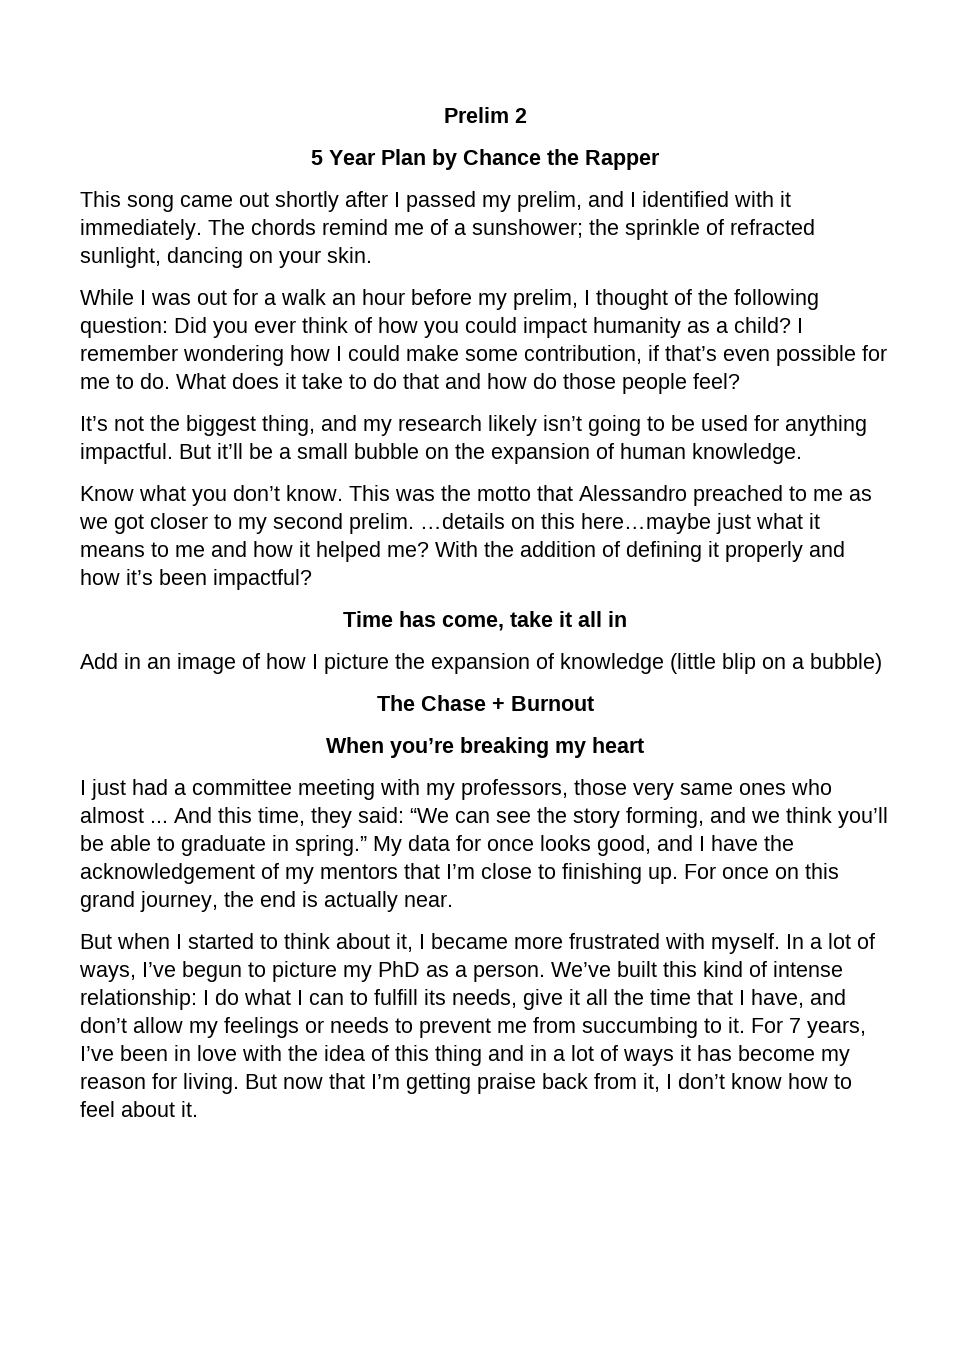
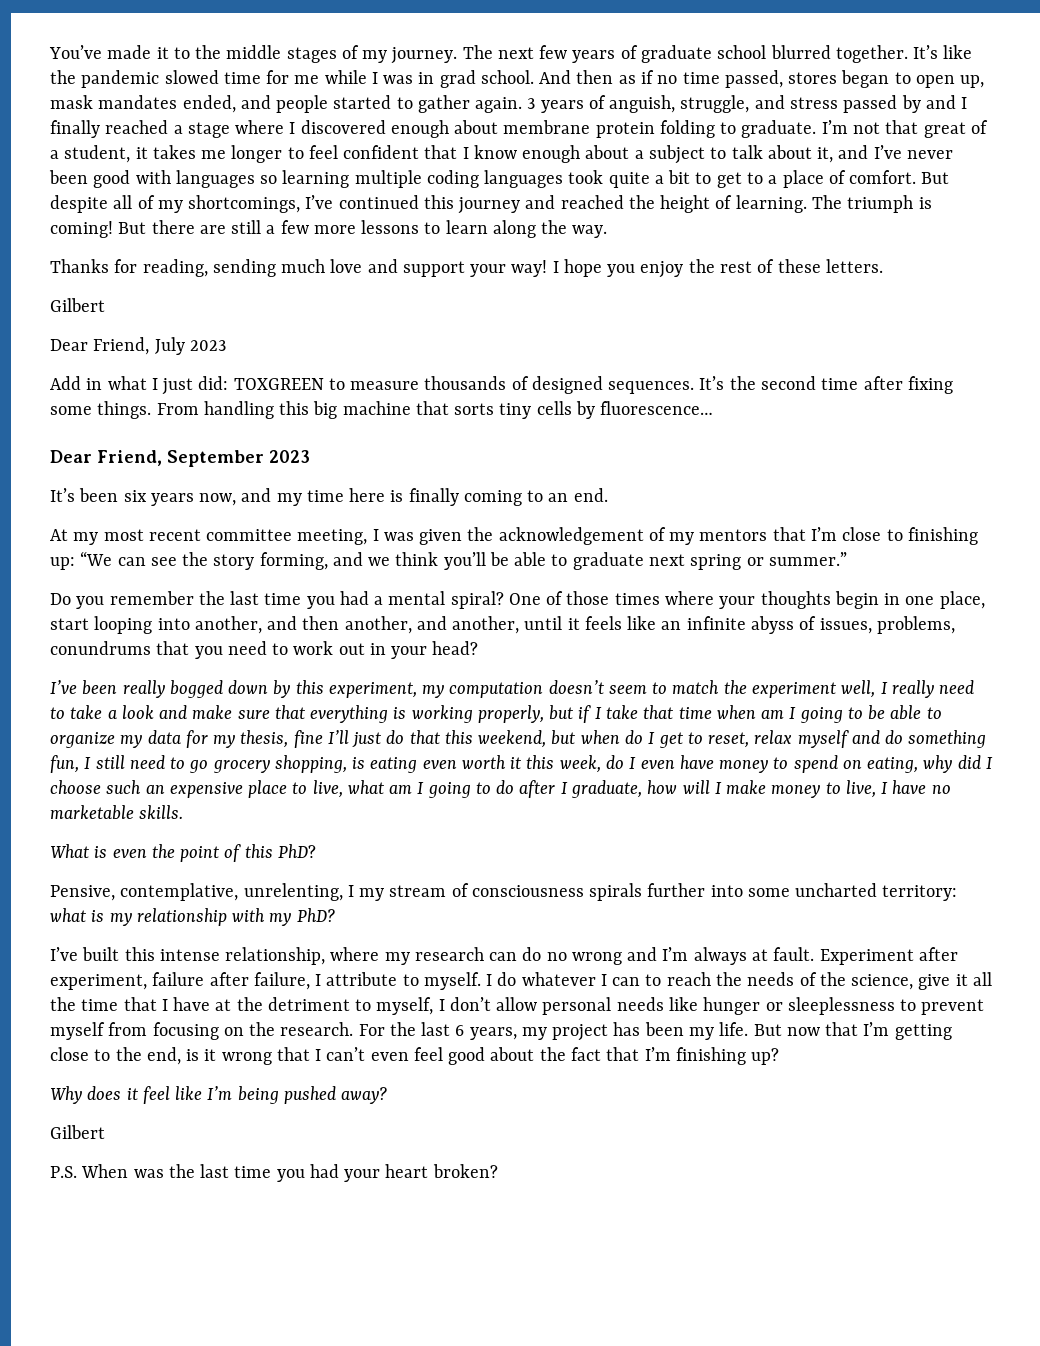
- Prelim 2
- 5 Year Plan by Chance the Rapper
- This song came out shortly after I passed my prelim, and I identified with it immediately. The chords remind me of a sunshower; the sprinkle of refracted sunlight, dancing on your skin.
- While I was out for a walk an hour before my prelim, I thought of the following question: Did you ever think of how you could impact humanity as a child? I remember wondering how I could make some contribution, if that’s even possible for me to do. What does it take to do that and how do those people feel?
- It’s not the biggest thing, and my research likely isn’t going to be used for anything impactful. But it’ll be a small bubble on the expansion of human knowledge.
- Know what you don’t know. This was the motto that Alessandro preached to me as we got closer to my second prelim. …details on this here…maybe just what it means to me and how it helped me? With the addition of defining it properly and how it’s been impactful?
- Time has come, take it all in
- Add in an image of how I picture the expansion of knowledge (little blip on a bubble)
- The Chase + Burnout
- When you’re breaking my heart
- I just had a committee meeting with my professors, those very same ones who almost ... And this time, they said: “We can see the story forming, and we think you’ll be able to graduate in spring.” My data for once looks good, and I have the acknowledgement of my mentors that I’m close to finishing up. For once on this grand journey, the end is actually near.
- But when I started to think about it, I became more frustrated with myself. In a lot of ways, I’ve begun to picture my PhD as a person. We’ve built this kind of intense relationship: I do what I can to fulfill its needs, give it all the time that I have, and don’t allow my feelings or needs to prevent me from succumbing to it. For 7 years, I’ve been in love with the idea of this thing and in a lot of ways it has become my reason for living.
+ You’ve made it to the middle stages of my journey. The next few years of graduate school blurred together. It’s like the pandemic slowed time for me while I was in grad school. And then as if no time passed, stores began to open up, mask mandates ended, and people started to gather again. 3 years of anguish, struggle, and stress passed by and I finally reached a stage where I discovered enough about membrane protein folding to graduate. I’m not that great of a student, it takes me longer to feel confident that I know enough about a subject to talk about it, and I’ve never been good with languages so learning multiple coding languages took quite a bit to get to a place of comfort. But despite all of my shortcomings, I’ve continued this journey and reached the height of learning. The triumph is coming! But there are still a few more lessons to learn along the way.
+ Thanks for reading, sending much love and support your way! I hope you enjoy the rest of these letters.
+ Gilbert
+ Dear Friend, July 2023
+ Add in what I just did: TOXGREEN to measure thousands of designed sequences. It’s the second time after fixing some things. From handling this big machine that sorts tiny cells by fluorescence…
+ Dear Friend, September 2023
+ It’s been six years now, and my time here is finally coming to an end.
+ At my most recent committee meeting, I was given the acknowledgement of my mentors that I’m close to finishing up: “We can see the story forming, and we think you’ll be able to graduate next spring or summer.”
+ Do you remember the last time you had a mental spiral? One of those times where your thoughts begin in one place, start looping into another, and then another, and another, until it feels like an infinite abyss of issues, problems, conundrums that you need to work out in your head?
+ I’ve been really bogged down by this experiment, my computation doesn’t seem to match the experiment well, I really need to take a look and make sure that everything is working properly, but if I take that time when am I going to be able to organize my data for my thesis, fine I’ll just do that this weekend, but when do I get to reset, relax myself and do something fun, I still need to go grocery shopping, is eating even worth it this week, do I even have money to spend on eating, why did I choose such an expensive place to live, what am I going to do after I graduate, how will I make money to live, I have no marketable skills.
+ What is even the point of this PhD?
+ Pensive, contemplative, unrelenting, I my stream of consciousness spirals further into some uncharted territory: what is my relationship with my PhD?
+ I’ve built this intense relationship, where my research can do no wrong and I’m always at fault. Experiment after experiment, failure after failure, I attribute to myself. I do whatever I can to reach the needs of the science, give it all the time that I have at the detriment to myself, I don’t allow personal needs like hunger or sleeplessness to prevent myself from focusing on the research. For the last 6 years, my project has been my life.
- But now that I’m getting praise back from it, I don’t know how to feel about it.
+ But now that I’m getting close to the end, is it wrong that I can’t even feel good about the fact that I’m finishing up?
+ Why does it feel like I’m being pushed away?
+ Gilbert
+ P.S. When was the last time you had your heart broken?

